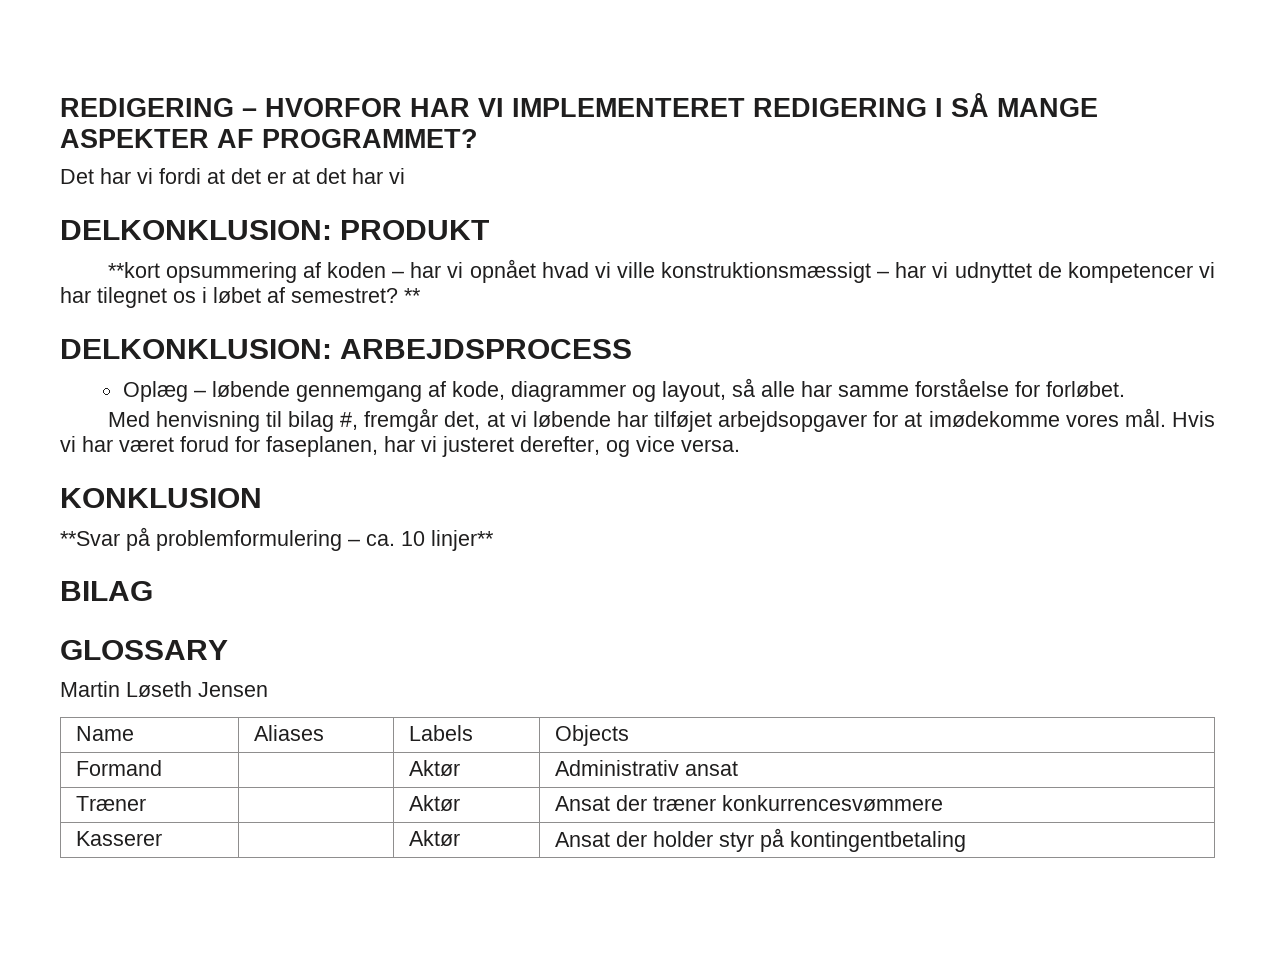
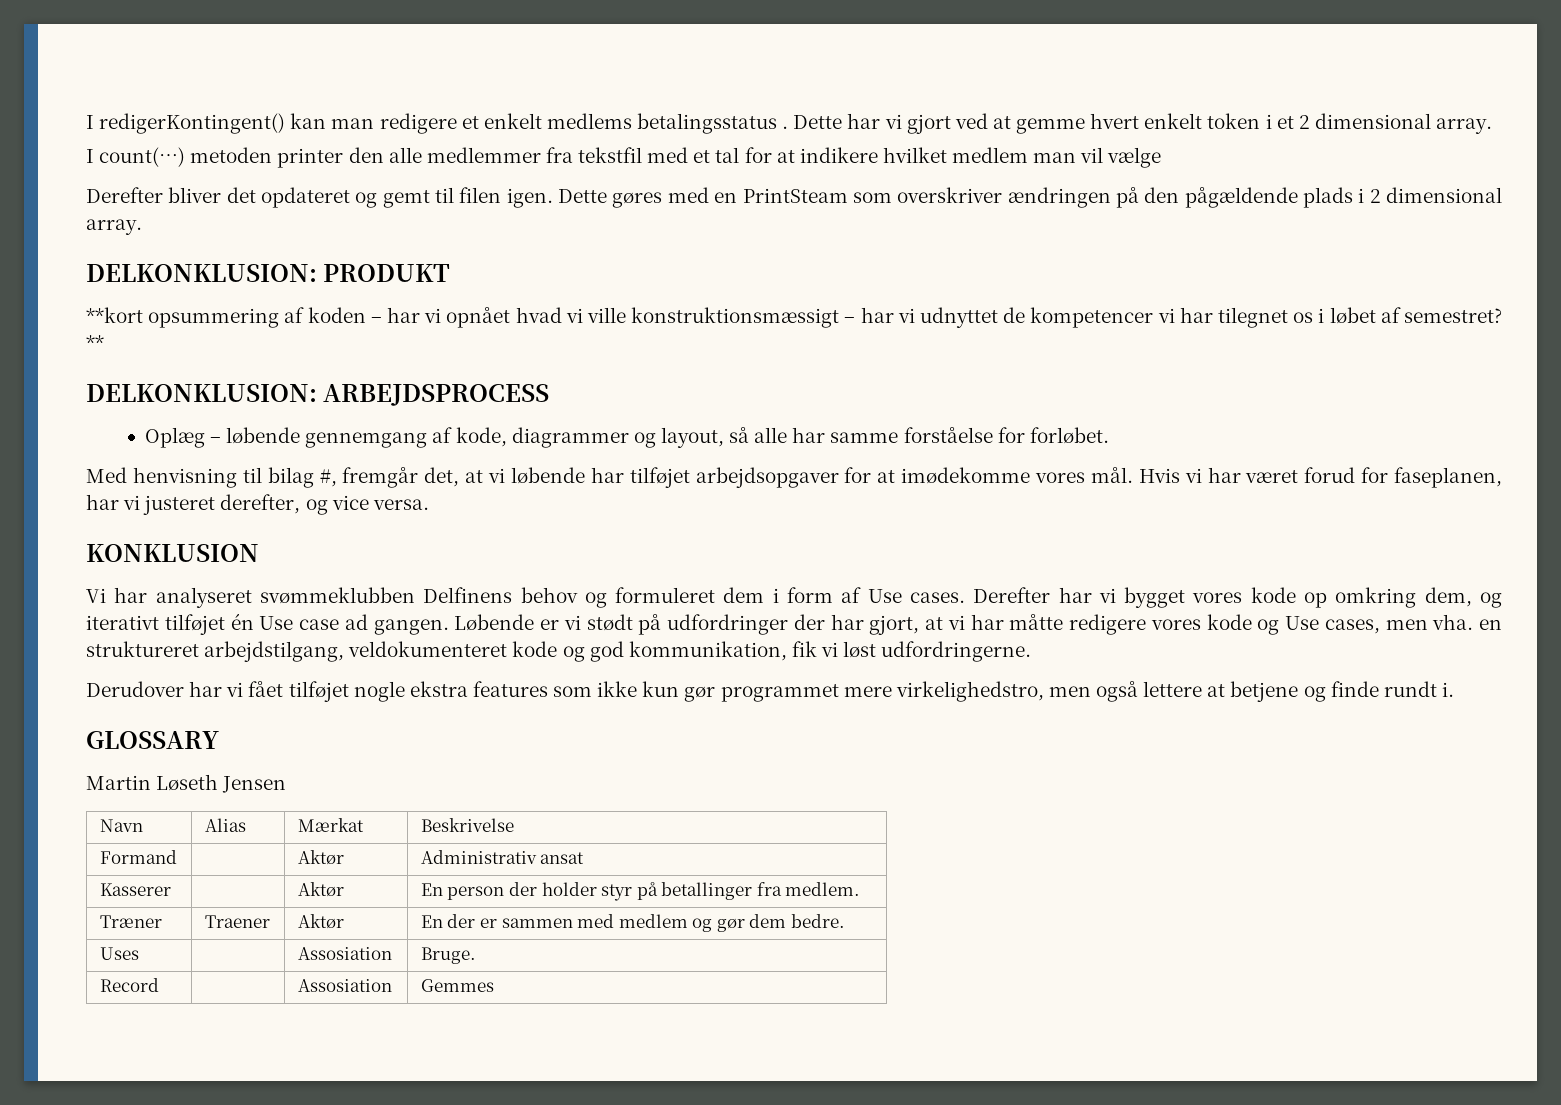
- REDIGERING – HVORFOR HAR VI IMPLEMENTERET REDIGERING I SÅ MANGE ASPEKTER AF PROGRAMMET?
- Det har vi fordi at det er at det har vi
+ I redigerKontingent() kan man redigere et enkelt medlems betalingsstatus . Dette har vi gjort ved at gemme hvert enkelt token i et 2 dimensional array.
+ I count(…) metoden printer den alle medlemmer fra tekstfil med et tal for at indikere hvilket medlem man vil vælge
+ Derefter bliver det opdateret og gemt til filen igen. Dette gøres med en PrintSteam som overskriver ændringen på den pågældende plads i 2 dimensional array.
- **Svar på problemformulering – ca. 10 linjer**
- BILAG
+ Vi har analyseret svømmeklubben Delfinens behov og formuleret dem i form af Use cases. Derefter har vi bygget vores kode op omkring dem, og iterativt tilføjet én Use case ad gangen. Løbende er vi stødt på udfordringer der har gjort, at vi har måtte redigere vores kode og Use cases, men vha. en struktureret arbejdstilgang, veldokumenteret kode og god kommunikation, fik vi løst udfordringerne.
+ Derudover har vi fået tilføjet nogle ekstra features som ikke kun gør programmet mere virkelighedstro, men også lettere at betjene og finde rundt i.
- Name | Aliases | Labels | Objects
+ Navn | Alias | Mærkat | Beskrivelse
- Træner | | Aktør | Ansat der træner konkurrencesvømmere
- Kasserer | | Aktør | Ansat der holder styr på kontingentbetaling
+ Kasserer | | Aktør | En person der holder styr på betallinger fra medlem.
+ Træner | Traener | Aktør | En der er sammen med medlem og gør dem bedre.
+ Uses | | Assosiation | Bruge.
+ Record | | Assosiation | Gemmes

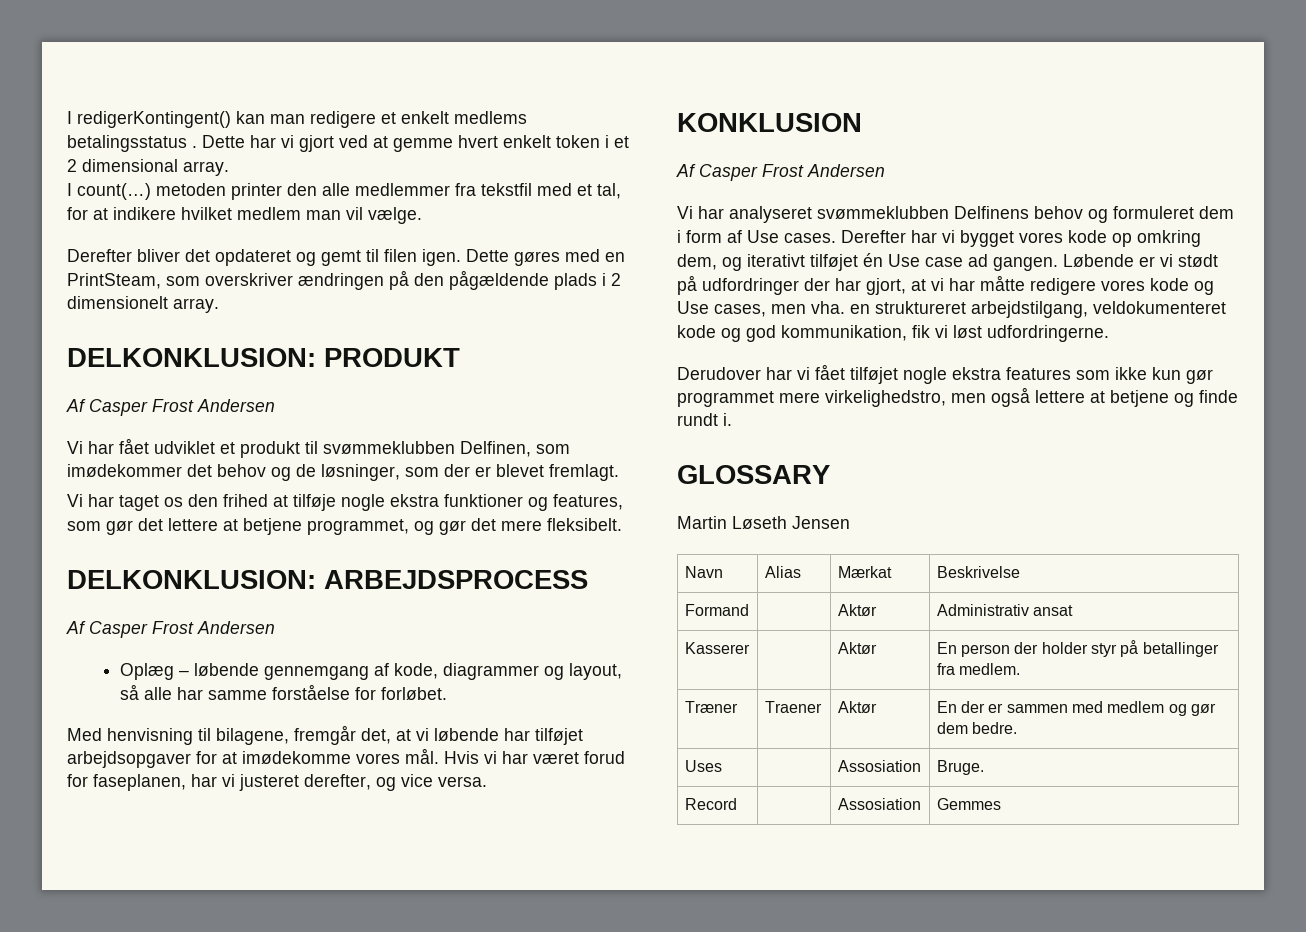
- I count(…) metoden printer den alle medlemmer fra tekstfil med et tal for at indikere hvilket medlem man vil vælge
+ I count(…) metoden printer den alle medlemmer fra tekstfil med et tal, for at indikere hvilket medlem man vil vælge.
- Dette gøres med en PrintSteam som overskriver ændringen på den pågældende plads i 2 dimensional array.
+ Dette gøres med en PrintSteam, som overskriver ændringen på den pågældende plads i 2 dimensionelt array.
  DELKONKLUSION: PRODUKT
- **kort opsummering af koden – har vi opnået hvad vi ville konstruktionsmæssigt – har vi udnyttet de kompetencer vi har tilegnet os i løbet af semestret? **
+ Af Casper Frost Andersen
+ Vi har fået udviklet et produkt til svømmeklubben Delfinen, som imødekommer det behov og de løsninger, som der er blevet fremlagt.
+ Vi har taget os den frihed at tilføje nogle ekstra funktioner og features, som gør det lettere at betjene programmet, og gør det mere fleksibelt.
  DELKONKLUSION: ARBEJDSPROCESS
+ Af Casper Frost Andersen
- Med henvisning til bilag #, fremgår det, at vi løbende har tilføjet arbejdsopgaver for at imødekomme vores mål.
+ Med henvisning til bilagene, fremgår det, at vi løbende har tilføjet arbejdsopgaver for at imødekomme vores mål.
  KONKLUSION
+ Af Casper Frost Andersen

